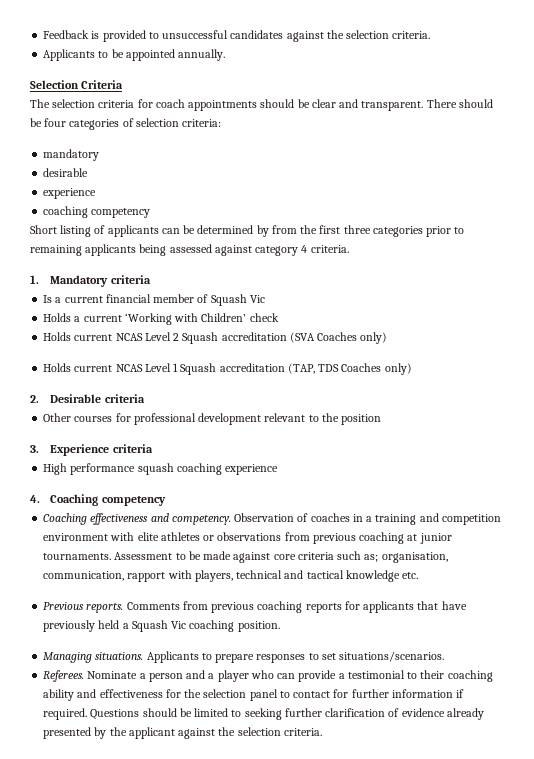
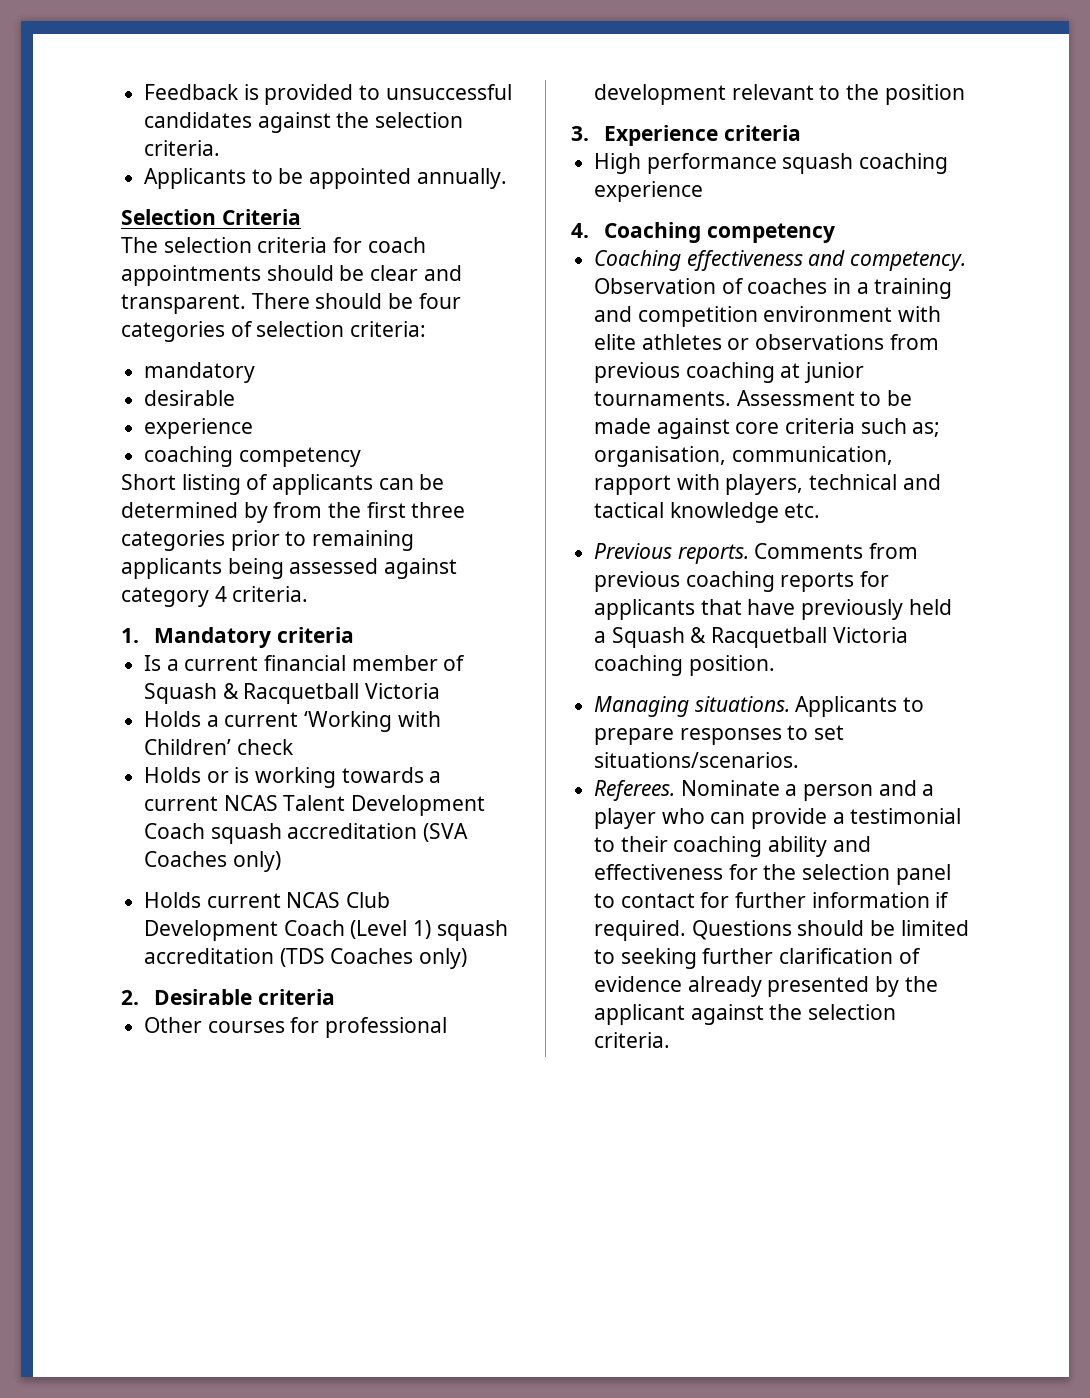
- Is a current financial member of Squash Vic
+ Is a current financial member of Squash & Racquetball Victoria
- Holds current NCAS Level 2 Squash accreditation (SVA Coaches only)
+ Holds or is working towards a current NCAS Talent Development Coach squash accreditation (SVA Coaches only)
- Holds current NCAS Level 1 Squash accreditation (TAP, TDS Coaches only)
+ Holds current NCAS Club Development Coach (Level 1) squash accreditation (TDS Coaches only)
- Comments from previous coaching reports for applicants that have previously held a Squash Vic coaching position.
+ Comments from previous coaching reports for applicants that have previously held a Squash & Racquetball Victoria coaching position.

